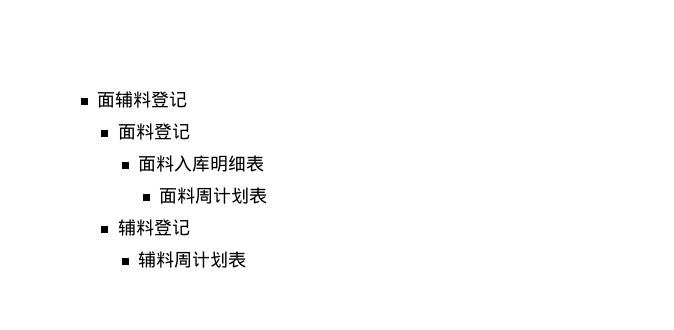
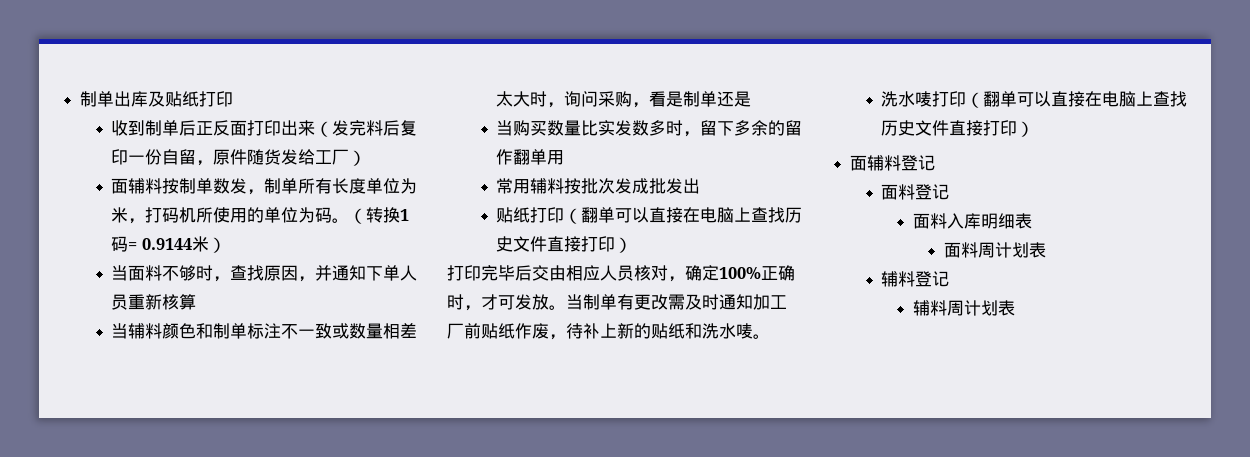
+ 制单出库及贴纸打印
+ 收到制单后正反面打印出来（发完料后复印一份自留，原件随货发给工厂）
+ 面辅料按制单数发，制单所有长度单位为米，打码机所使用的单位为码。（转换1码= 0.9144米）
+ 当面料不够时，查找原因，并通知下单人员重新核算
+ 当辅料颜色和制单标注不一致或数量相差太大时，询问采购，看是制单还是
+ 当购买数量比实发数多时，留下多余的留作翻单用
+ 常用辅料按批次发成批发出
+ 贴纸打印（翻单可以直接在电脑上查找历史文件直接打印）
+ 打印完毕后交由相应人员核对，确定100%正确时，才可发放。当制单有更改需及时通知加工厂前贴纸作废，待补上新的贴纸和洗水唛。
+ 洗水唛打印（翻单可以直接在电脑上查找历史文件直接打印）

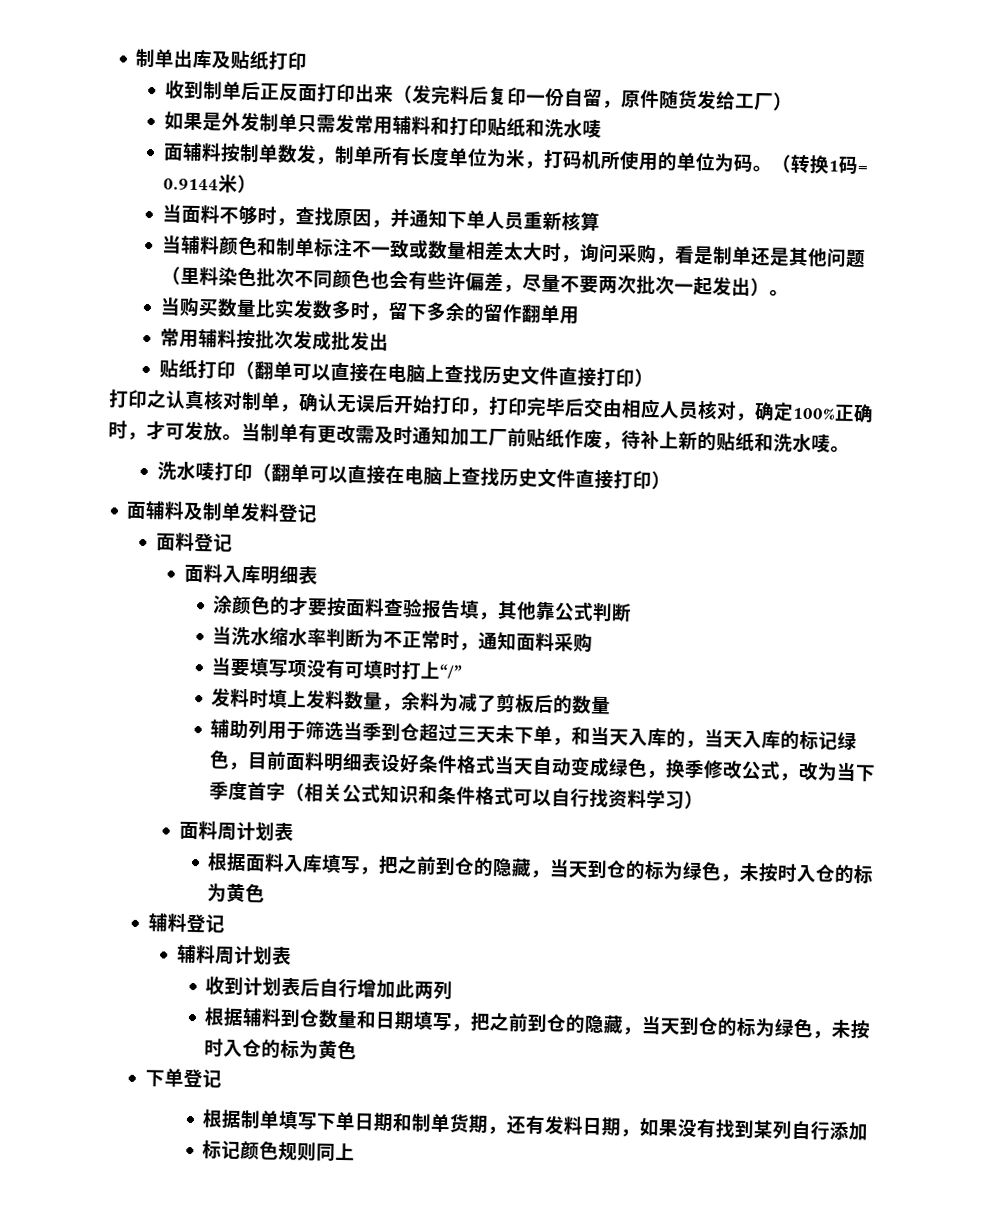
+ 如果是外发制单只需发常用辅料和打印贴纸和洗水唛
- 当辅料颜色和制单标注不一致或数量相差太大时，询问采购，看是制单还是
+ 当辅料颜色和制单标注不一致或数量相差太大时，询问采购，看是制单还是其他问题（里料染色批次不同颜色也会有些许偏差，尽量不要两次批次一起发出）。
- 打印完毕后交由相应人员核对，确定100%正确时，才可发放。
+ 打印之认真核对制单，确认无误后开始打印，打印完毕后交由相应人员核对，确定100%正确时，才可发放。
- 面辅料登记
+ 面辅料及制单发料登记
+ 涂颜色的才要按面料查验报告填，其他靠公式判断
+ 当洗水缩水率判断为不正常时，通知面料采购
+ 当要填写项没有可填时打上“/”
+ 发料时填上发料数量，余料为减了剪板后的数量
+ 辅助列用于筛选当季到仓超过三天未下单，和当天入库的，当天入库的标记绿色，目前面料明细表设好条件格式当天自动变成绿色，换季修改公式，改为当下季度首字（相关公式知识和条件格式可以自行找资料学习）
  面料周计划表
+ 根据面料入库填写，把之前到仓的隐藏，当天到仓的标为绿色，未按时入仓的标为黄色
+ 收到计划表后自行增加此两列
+ 根据辅料到仓数量和日期填写，把之前到仓的隐藏，当天到仓的标为绿色，未按时入仓的标为黄色
+ 下单登记
+ 根据制单填写下单日期和制单货期，还有发料日期，如果没有找到某列自行添加
+ 标记颜色规则同上

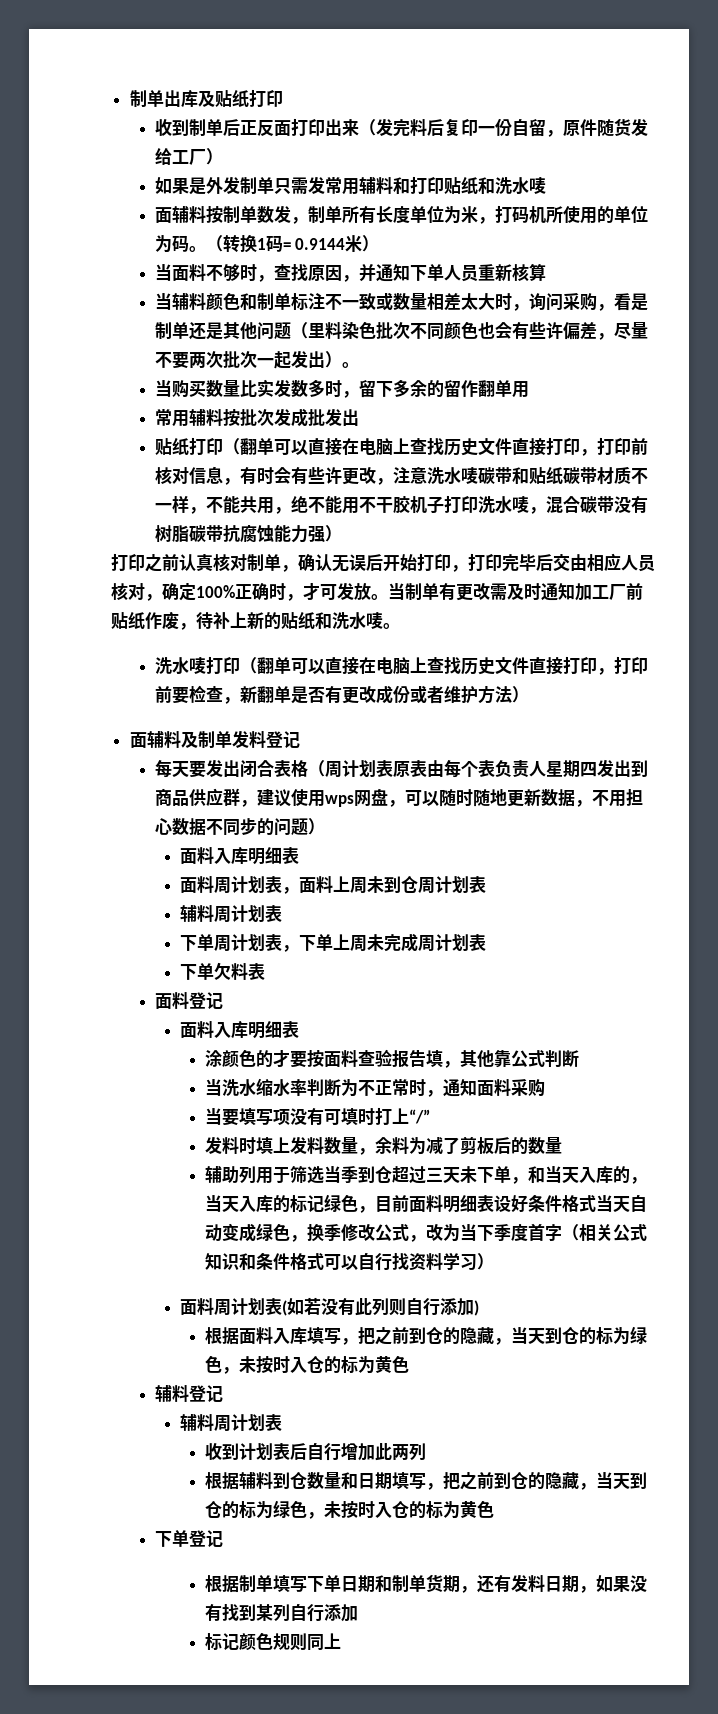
- 贴纸打印（翻单可以直接在电脑上查找历史文件直接打印）
+ 贴纸打印（翻单可以直接在电脑上查找历史文件直接打印，打印前核对信息，有时会有些许更改，注意洗水唛碳带和贴纸碳带材质不一样，不能共用，绝不能用不干胶机子打印洗水唛，混合碳带没有树脂碳带抗腐蚀能力强）
- 打印之认真核对制单，确认无误后开始打印，打印完毕后交由相应人员核对，确定100%正确时，才可发放。
+ 打印之前认真核对制单，确认无误后开始打印，打印完毕后交由相应人员核对，确定100%正确时，才可发放。
- 洗水唛打印（翻单可以直接在电脑上查找历史文件直接打印）
+ 洗水唛打印（翻单可以直接在电脑上查找历史文件直接打印，打印前要检查，新翻单是否有更改成份或者维护方法）
+ 每天要发出闭合表格（周计划表原表由每个表负责人星期四发出到商品供应群，建议使用wps网盘，可以随时随地更新数据，不用担心数据不同步的问题）
+ 面料入库明细表
+ 面料周计划表，面料上周未到仓周计划表
+ 辅料周计划表
+ 下单周计划表，下单上周未完成周计划表
+ 下单欠料表
- 面料周计划表
+ 面料周计划表(如若没有此列则自行添加)

